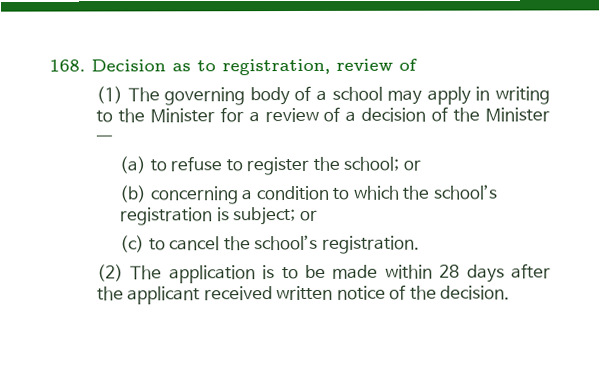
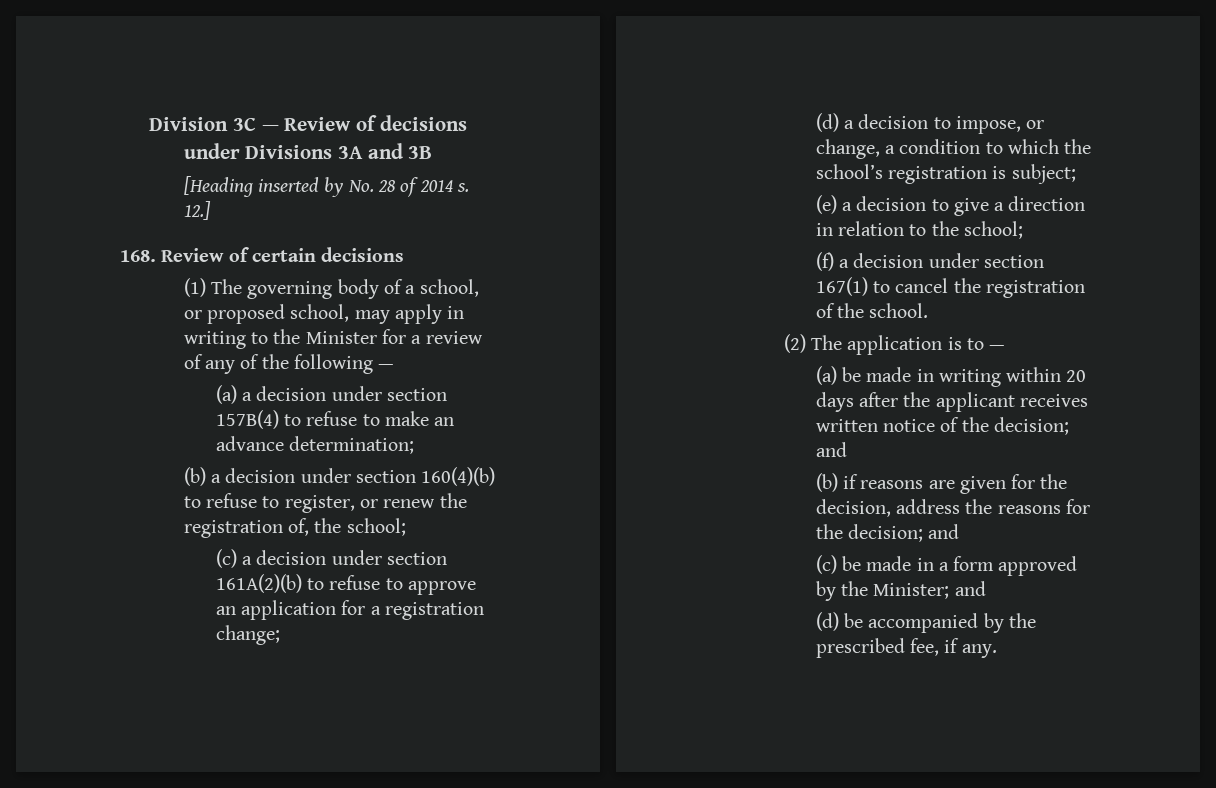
- 168. Decision as to registration, review of
+ Division 3C — Review of decisions under Divisions 3A and 3B
+ [Heading inserted by No. 28 of 2014 s. 12.]
+ 168. Review of certain decisions
- (1) The governing body of a school may apply in writing to the Minister for a review of a decision of the Minister —
- (a) to refuse to register the school; or
- (b) concerning a condition to which the school’s registration is subject; or
- (c) to cancel the school’s registration.
+ (1) The governing body of a school, or proposed school, may apply in writing to the Minister for a review of any of the following —
+ (a) a decision under section 157B(4) to refuse to make an advance determination;
+ (b) a decision under section 160(4)(b) to refuse to register, or renew the registration of, the school;
+ (c) a decision under section 161A(2)(b) to refuse to approve an application for a registration change;
+ (d) a decision to impose, or change, a condition to which the school’s registration is subject;
+ (e) a decision to give a direction in relation to the school;
+ (f) a decision under section 167(1) to cancel the registration of the school.
- (2) The application is to be made within 28 days after the applicant received written notice of the decision.
+ (2) The application is to —
+ (a) be made in writing within 20 days after the applicant receives written notice of the decision; and
+ (b) if reasons are given for the decision, address the reasons for the decision; and
+ (c) be made in a form approved by the Minister; and
+ (d) be accompanied by the prescribed fee, if any.

